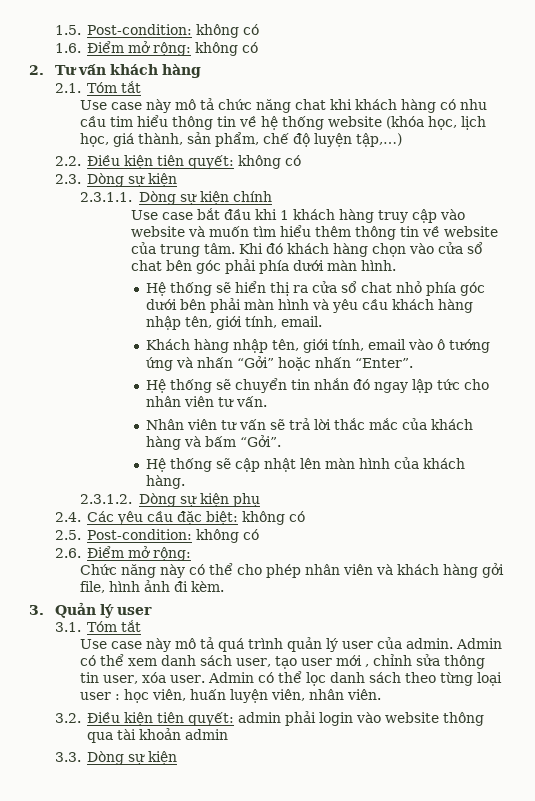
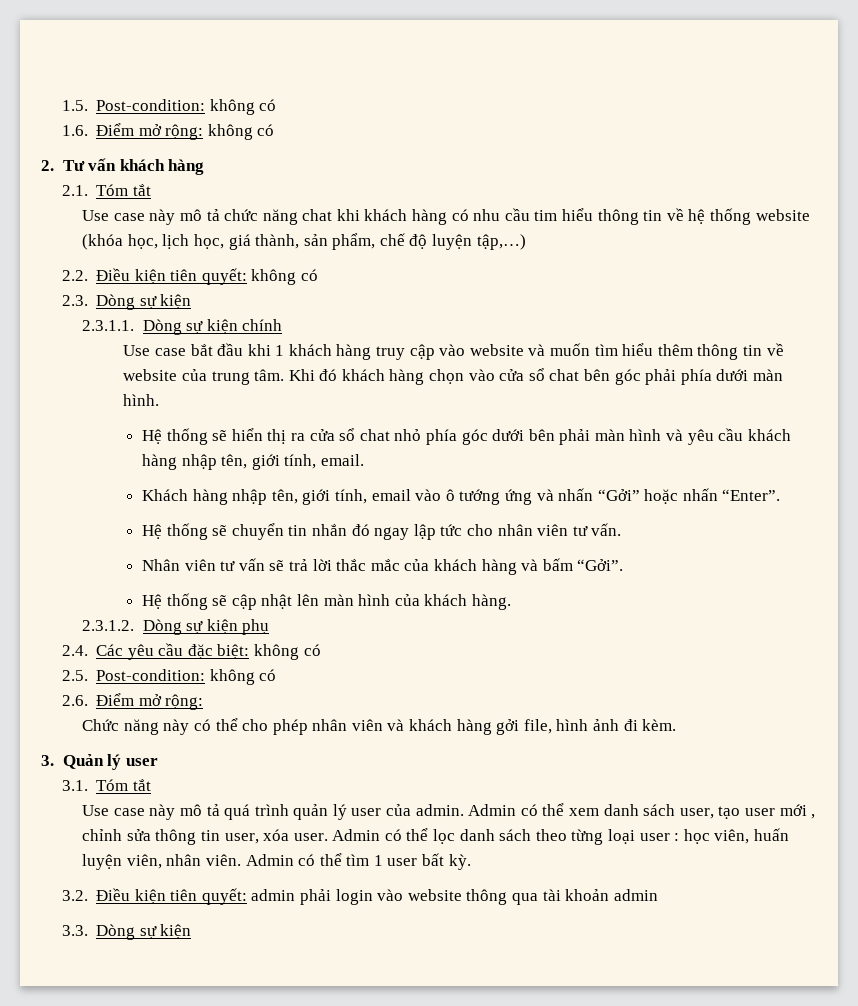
+ Admin có thể tìm 1 user bất kỳ.

